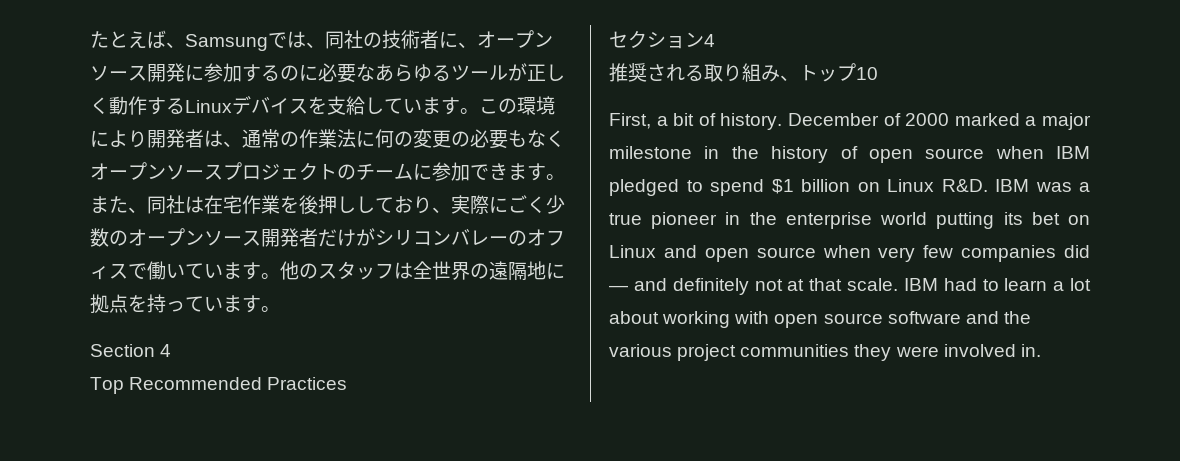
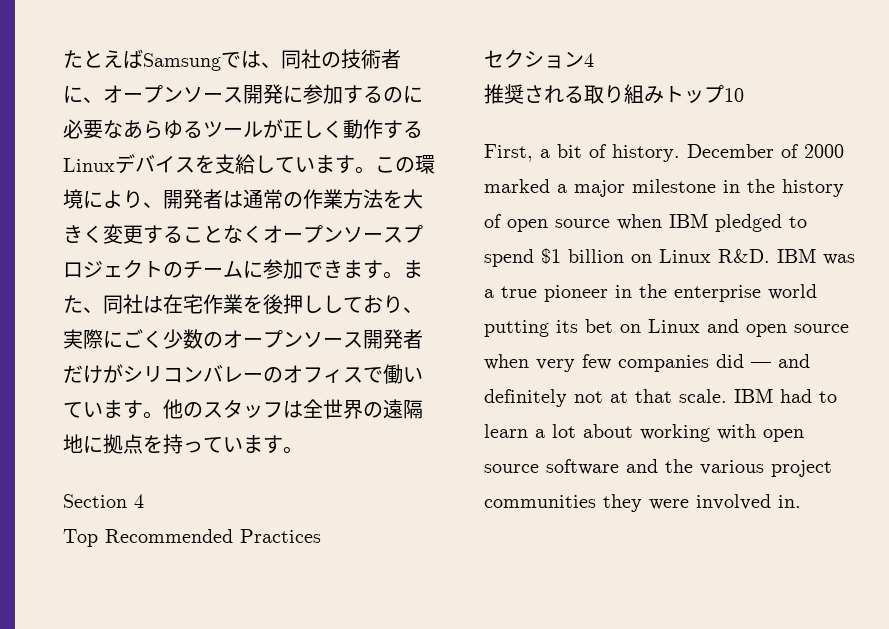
- たとえば、Samsungでは、同社の技術者に、オープンソース開発に参加するのに必要なあらゆるツールが正しく動作するLinuxデバイスを支給しています。
+ たとえばSamsungでは、同社の技術者に、オープンソース開発に参加するのに必要なあらゆるツールが正しく動作するLinuxデバイスを支給しています。
- この環境により開発者は、通常の作業法に何の変更の必要もなくオープンソースプロジェクトのチームに参加できます。
+ この環境により、開発者は通常の作業方法を大きく変更することなくオープンソースプロジェクトのチームに参加できます。
- 推奨される取り組み、トップ10
+ 推奨される取り組みトップ10

